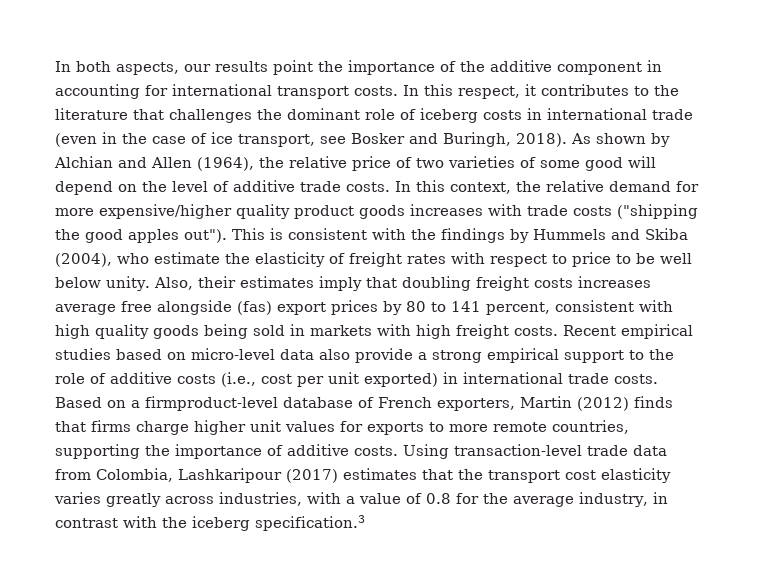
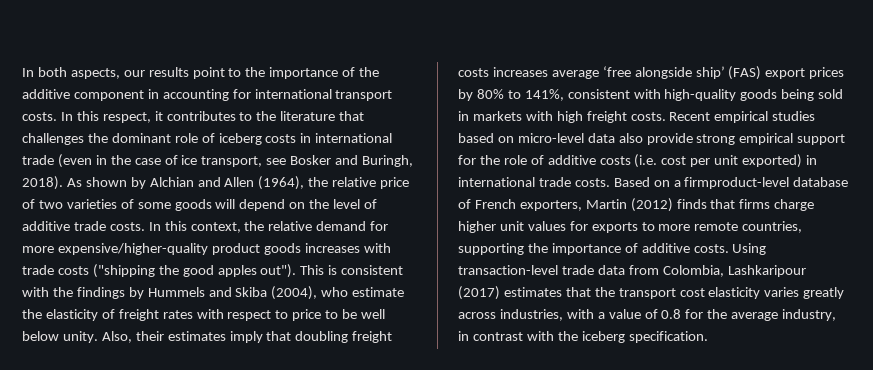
- In both aspects, our results point the importance of the additive component in accounting for international transport costs.
+ In both aspects, our results point to the importance of the additive component in accounting for international transport costs.
- As shown by Alchian and Allen (1964), the relative price of two varieties of some good will depend on the level of additive trade costs.
+ As shown by Alchian and Allen (1964), the relative price of two varieties of some goods will depend on the level of additive trade costs.
- In this context, the relative demand for more expensive/higher quality product goods increases with trade costs ("shipping the good apples out").
+ In this context, the relative demand for more expensive/higher-quality product goods increases with trade costs ("shipping the good apples out").
- Also, their estimates imply that doubling freight costs increases average free alongside (fas) export prices by 80 to 141 percent, consistent with high quality goods being sold in markets with high freight costs.
+ Also, their estimates imply that doubling freight costs increases average ‘free alongside ship’ (FAS) export prices by 80% to 141%, consistent with high-quality goods being sold in markets with high freight costs.
- Recent empirical studies based on micro-level data also provide a strong empirical support to the role of additive costs (i.e., cost per unit exported) in international trade costs.
+ Recent empirical studies based on micro-level data also provide strong empirical support for the role of additive costs (i.e. cost per unit exported) in international trade costs.
- Using transaction-level trade data from Colombia, Lashkaripour (2017) estimates that the transport cost elasticity varies greatly across industries, with a value of 0.8 for the average industry, in contrast with the iceberg specification.3
+ Using transaction-level trade data from Colombia, Lashkaripour (2017) estimates that the transport cost elasticity varies greatly across industries, with a value of 0.8 for the average industry, in contrast with the iceberg specification.

